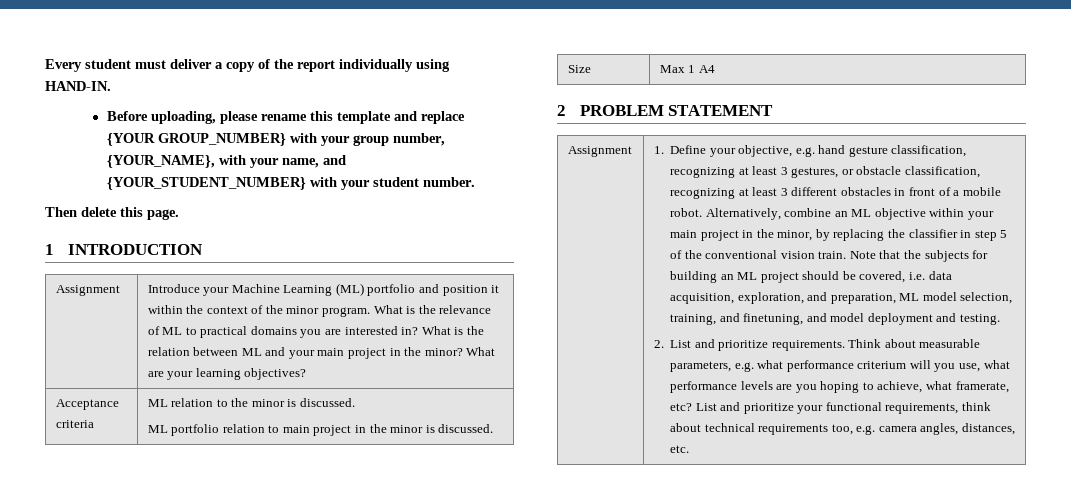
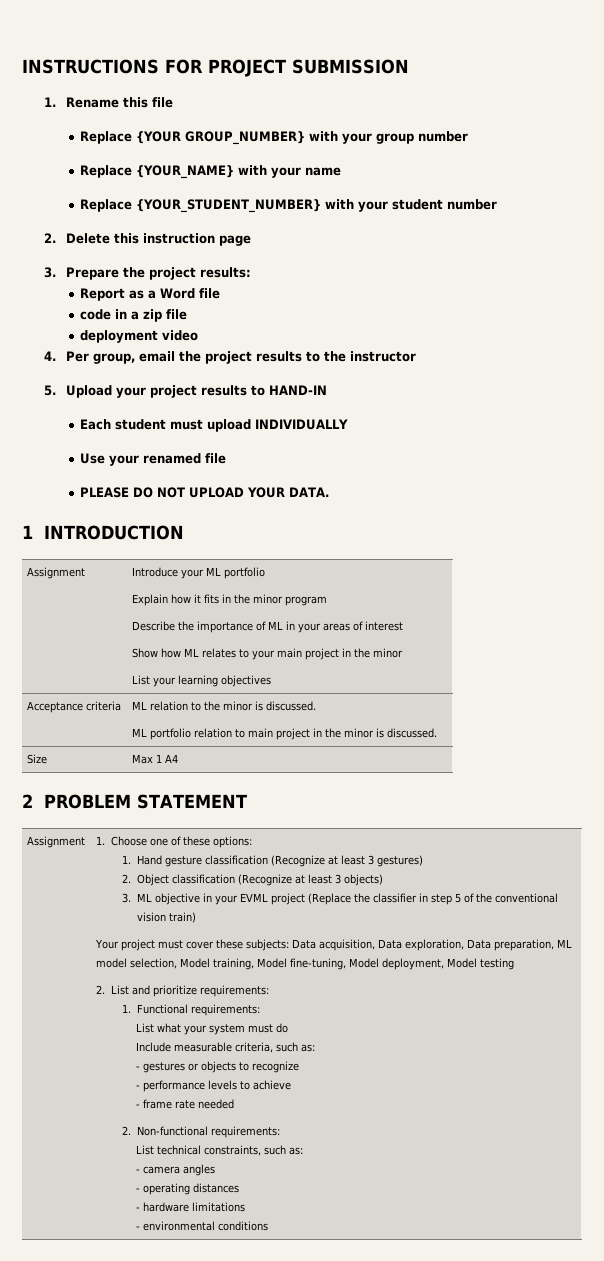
- Every student must deliver a copy of the report individually using HAND-IN.
- Before uploading, please rename this template and replace {YOUR GROUP_NUMBER} with your group number, {YOUR_NAME}, with your name, and {YOUR_STUDENT_NUMBER} with your student number.
- Then delete this page.
+ INSTRUCTIONS FOR PROJECT SUBMISSION
+ 1. Rename this file
+ Replace {YOUR GROUP_NUMBER} with your group number
+ Replace {YOUR_NAME} with your name
+ Replace {YOUR_STUDENT_NUMBER} with your student number
+ 2. Delete this instruction page
+ 3. Prepare the project results:
+ Report as a Word file
+ code in a zip file
+ deployment video
+ 4. Per group, email the project results to the instructor
+ 5. Upload your project results to HAND-IN
+ Each student must upload INDIVIDUALLY
+ Use your renamed file
+ PLEASE DO NOT UPLOAD YOUR DATA.
- Introduce your Machine Learning (ML) portfolio and position it within the context of the minor program. What is the relevance of ML to practical domains you are interested in? What is the relation between ML and your main project in the minor? What are your learning objectives?
+ Introduce your ML portfolio
+ Explain how it fits in the minor program
+ Describe the importance of ML in your areas of interest
+ Show how ML relates to your main project in the minor
+ List your learning objectives
- 1. Define your objective, e.g. hand gesture classification, recognizing at least 3 gestures, or obstacle classification, recognizing at least 3 different obstacles in front of a mobile robot. Alternatively, combine an ML objective within your main project in the minor, by replacing the classifier in step 5 of the conventional vision train. Note that the subjects for building an ML project should be covered, i.e. data acquisition, exploration, and preparation, ML model selection, training, and finetuning, and model deployment and testing.
- 2. List and prioritize requirements. Think about measurable parameters, e.g. what performance criterium will you use, what performance levels are you hoping to achieve, what framerate, etc? List and prioritize your functional requirements, think about technical requirements too, e.g. camera angles, distances, etc.
+ 1. Choose one of these options:
+ 1. Hand gesture classification (Recognize at least 3 gestures)
+ 2. Object classification (Recognize at least 3 objects)
+ 3. ML objective in your EVML project (Replace the classifier in step 5 of the conventional vision train)
+ Your project must cover these subjects: Data acquisition, Data exploration, Data preparation, ML model selection, Model training, Model fine-tuning, Model deployment, Model testing
+ 2. List and prioritize requirements:
+ 1. Functional requirements:
+ List what your system must do
+ Include measurable criteria, such as:
+ - gestures or objects to recognize
+ - performance levels to achieve
+ - frame rate needed
+ 2. Non-functional requirements:
+ List technical constraints, such as:
+ - camera angles
+ - operating distances
+ - hardware limitations
+ - environmental conditions

